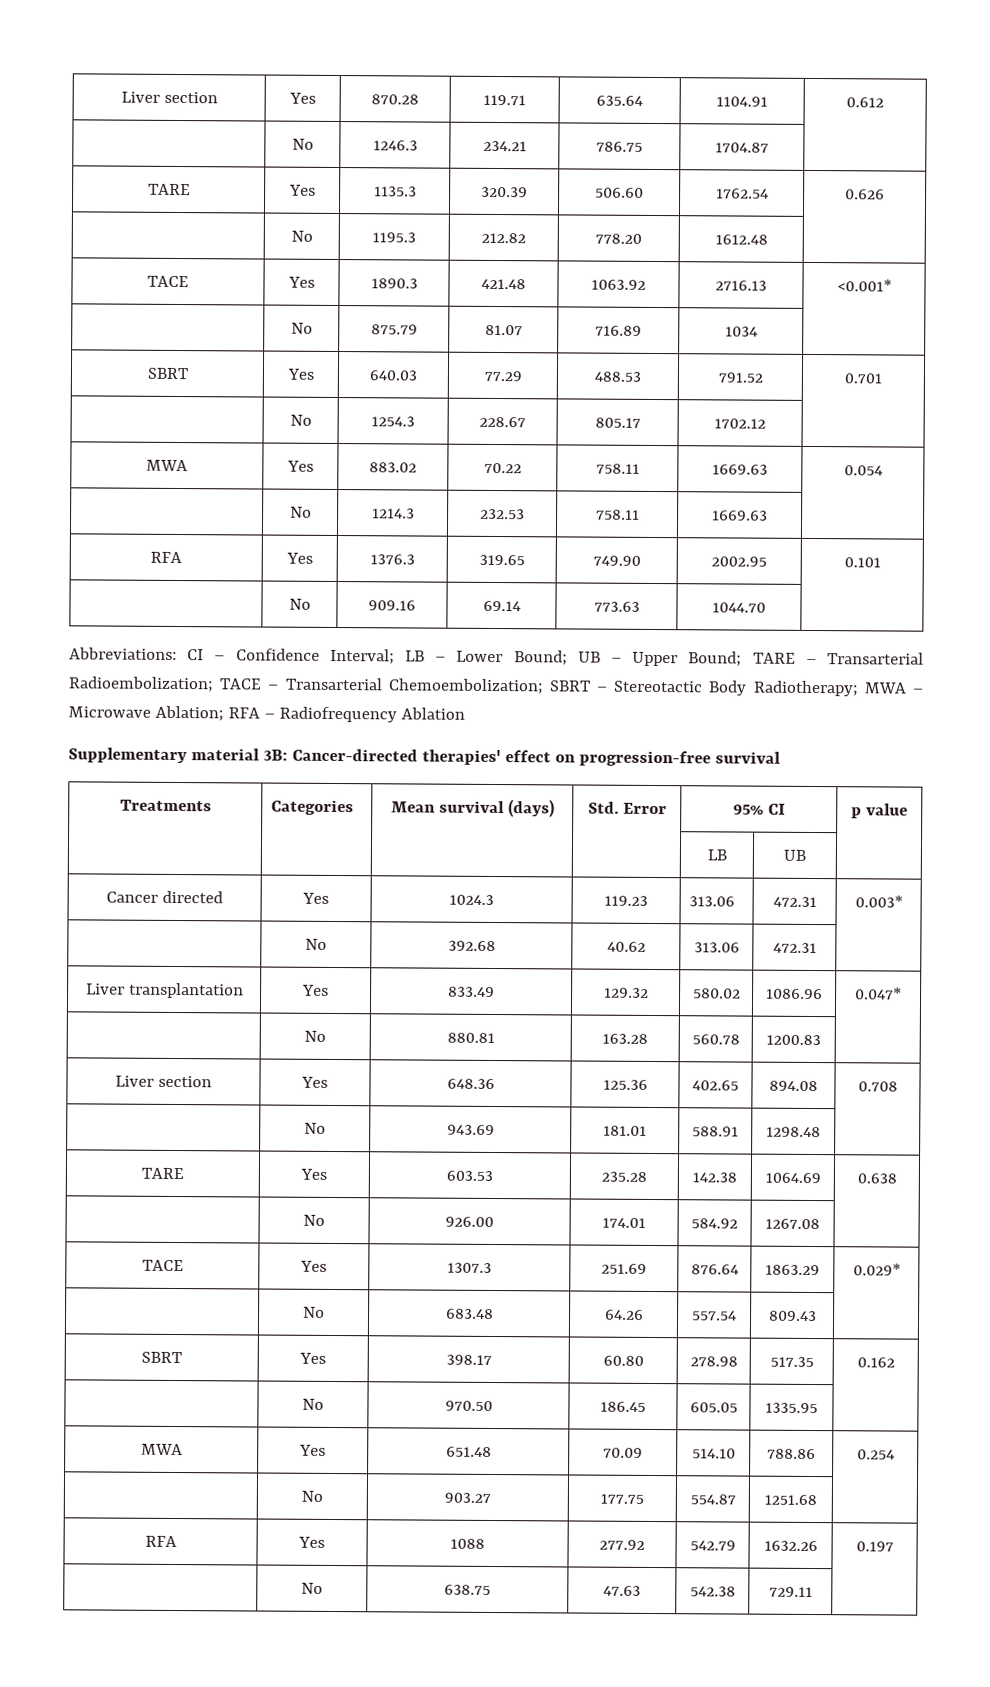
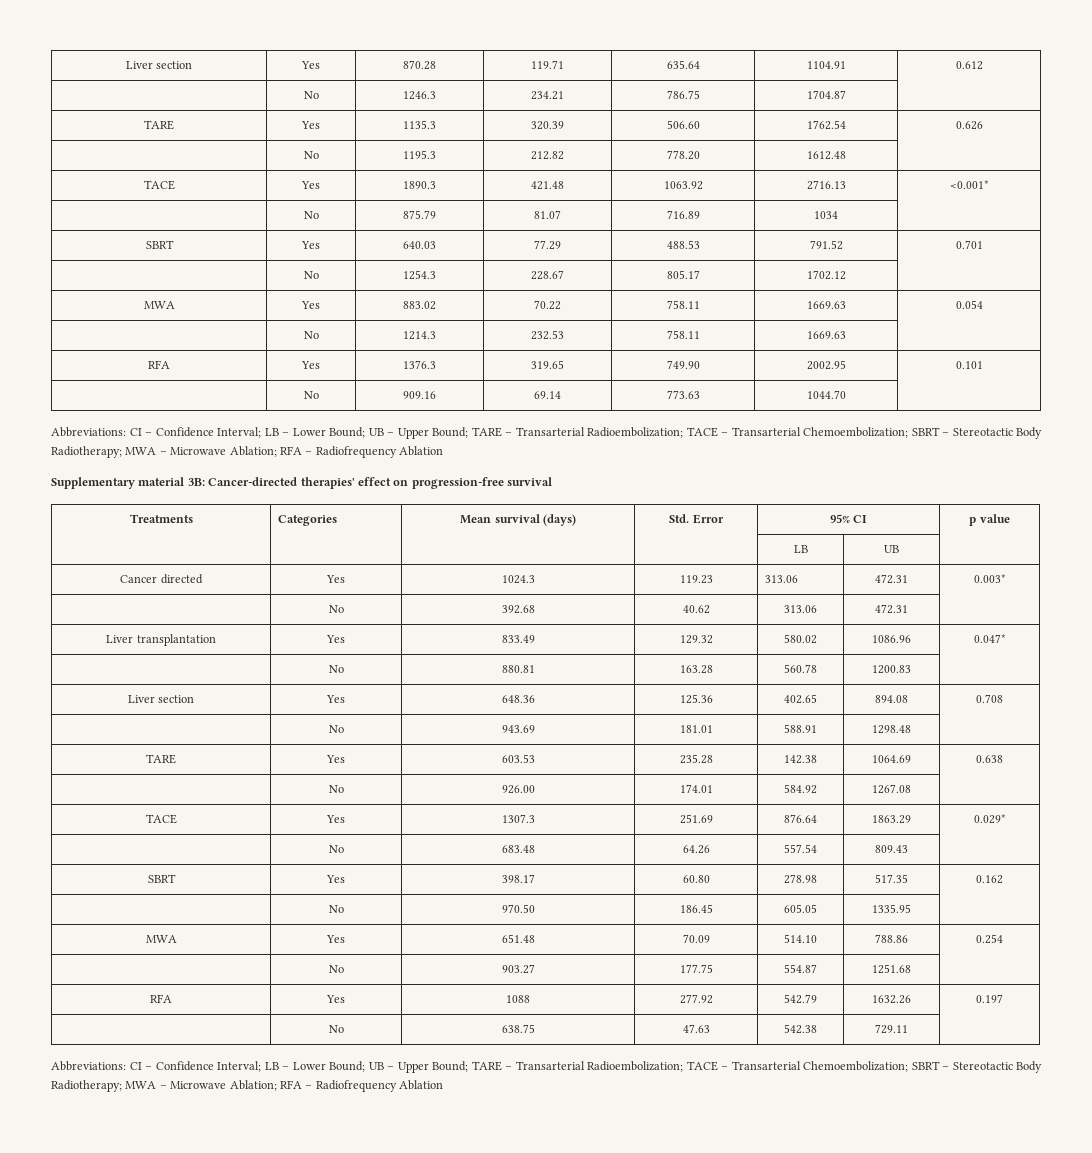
  | No | 638.75 | 47.63 | 542.38 | 729.11 |
+ Abbreviations: CI – Confidence Interval; LB – Lower Bound; UB – Upper Bound; TARE – Transarterial Radioembolization; TACE – Transarterial Chemoembolization; SBRT – Stereotactic Body Radiotherapy; MWA – Microwave Ablation; RFA – Radiofrequency Ablation

